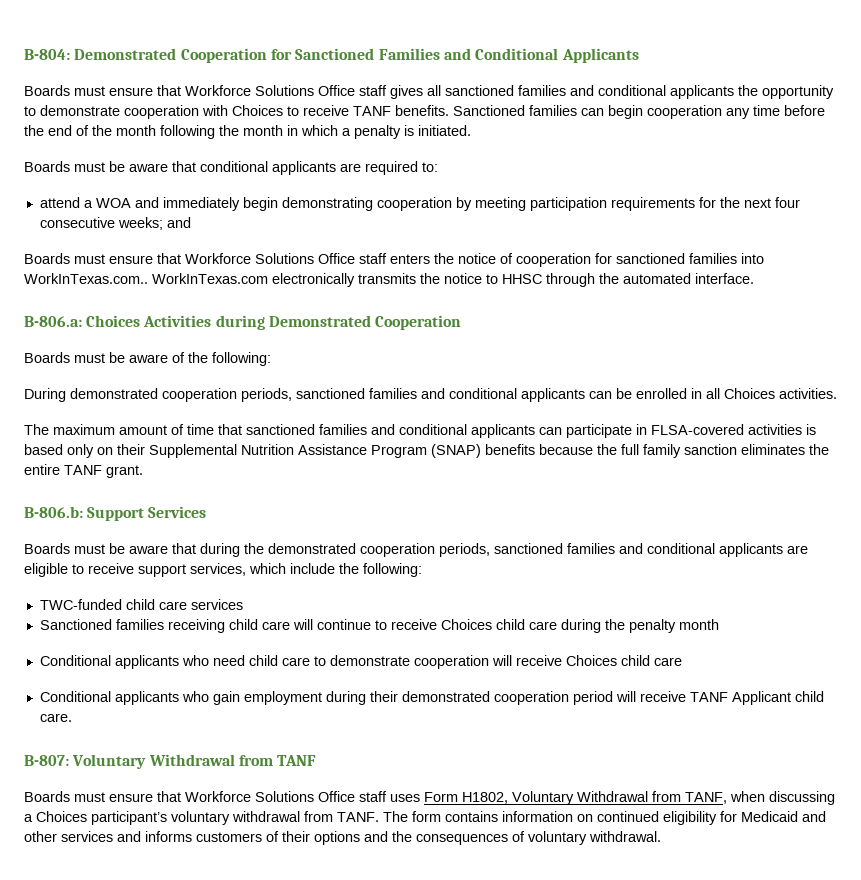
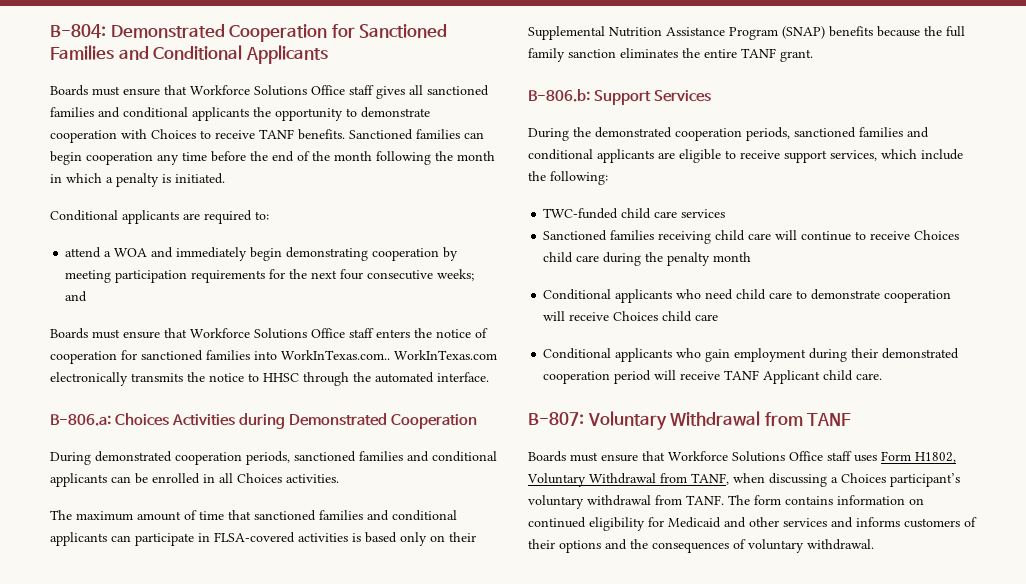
- Boards must be aware that conditional applicants are required to:
+ Conditional applicants are required to:
- Boards must be aware of the following:
- Boards must be aware that during the demonstrated cooperation periods, sanctioned families and conditional applicants are eligible to receive support services, which include the following:
+ During the demonstrated cooperation periods, sanctioned families and conditional applicants are eligible to receive support services, which include the following:

